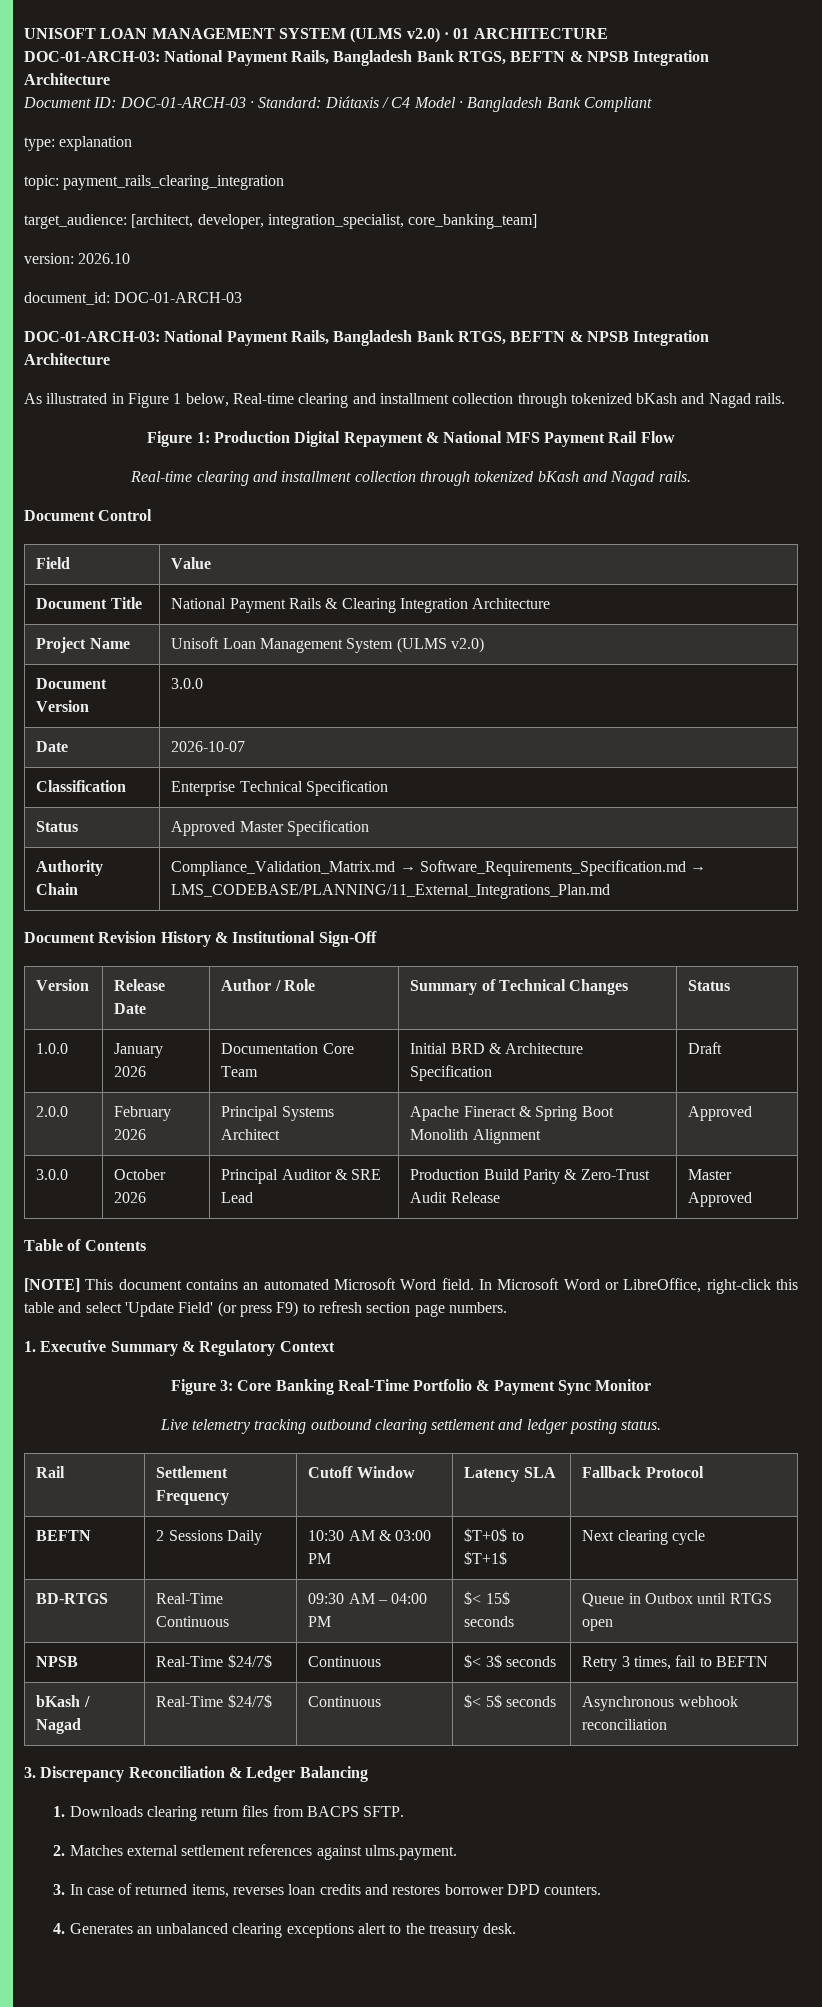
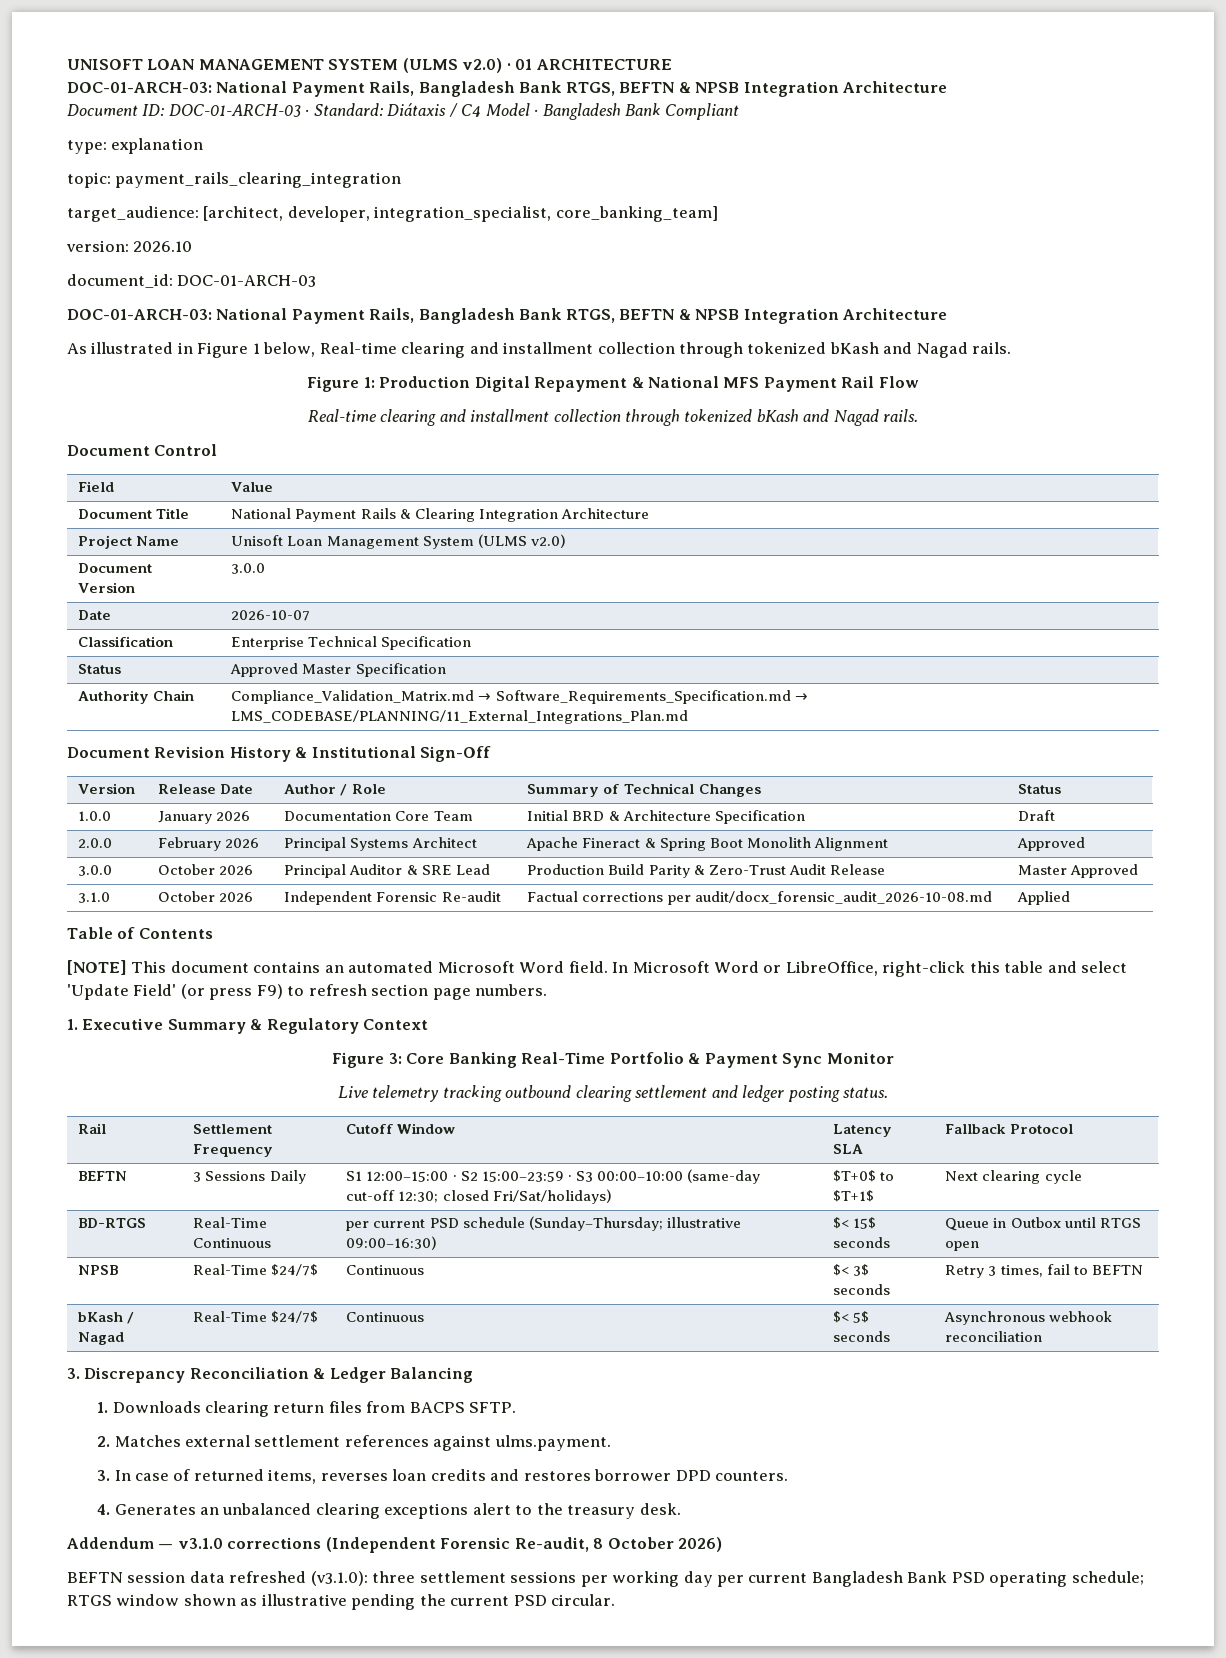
+ 3.1.0 | October 2026 | Independent Forensic Re-audit | Factual corrections per audit/docx_forensic_audit_2026-10-08.md | Applied
- BEFTN | 2 Sessions Daily | 10:30 AM & 03:00 PM | $T+0$ to $T+1$ | Next clearing cycle
+ BEFTN | 3 Sessions Daily | S1 12:00–15:00 · S2 15:00–23:59 · S3 00:00–10:00 (same-day cut-off 12:30; closed Fri/Sat/holidays) | $T+0$ to $T+1$ | Next clearing cycle
- BD-RTGS | Real-Time Continuous | 09:30 AM – 04:00 PM | $< 15$ seconds | Queue in Outbox until RTGS open
+ BD-RTGS | Real-Time Continuous | per current PSD schedule (Sunday–Thursday; illustrative 09:00–16:30) | $< 15$ seconds | Queue in Outbox until RTGS open
+ Addendum — v3.1.0 corrections (Independent Forensic Re-audit, 8 October 2026)
+ BEFTN session data refreshed (v3.1.0): three settlement sessions per working day per current Bangladesh Bank PSD operating schedule; RTGS window shown as illustrative pending the current PSD circular.

